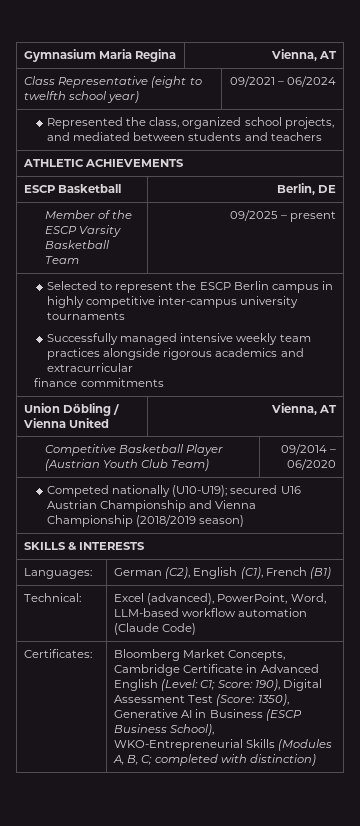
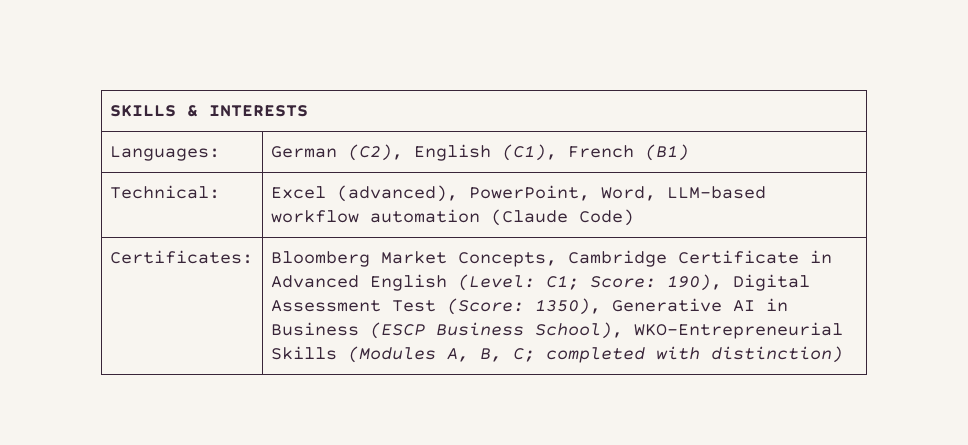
- Gymnasium Maria Regina | Vienna, AT
- Class Representative (eight to twelfth school year) | 09/2021 – 06/2024
- Represented the class, organized school projects, and mediated between students and teachers
- ATHLETIC ACHIEVEMENTS
- ESCP Basketball | Berlin, DE
- Member of the ESCP Varsity Basketball Team | 09/2025 – present
- Selected to represent the ESCP Berlin campus in highly competitive inter-campus university tournaments
- Successfully managed intensive weekly team practices alongside rigorous academics and extracurricular
- finance commitments
- Union Döbling / Vienna United | Vienna, AT
- Competitive Basketball Player (Austrian Youth Club Team) | 09/2014 – 06/2020
- Competed nationally (U10-U19); secured U16 Austrian Championship and Vienna Championship (2018/2019 season)

